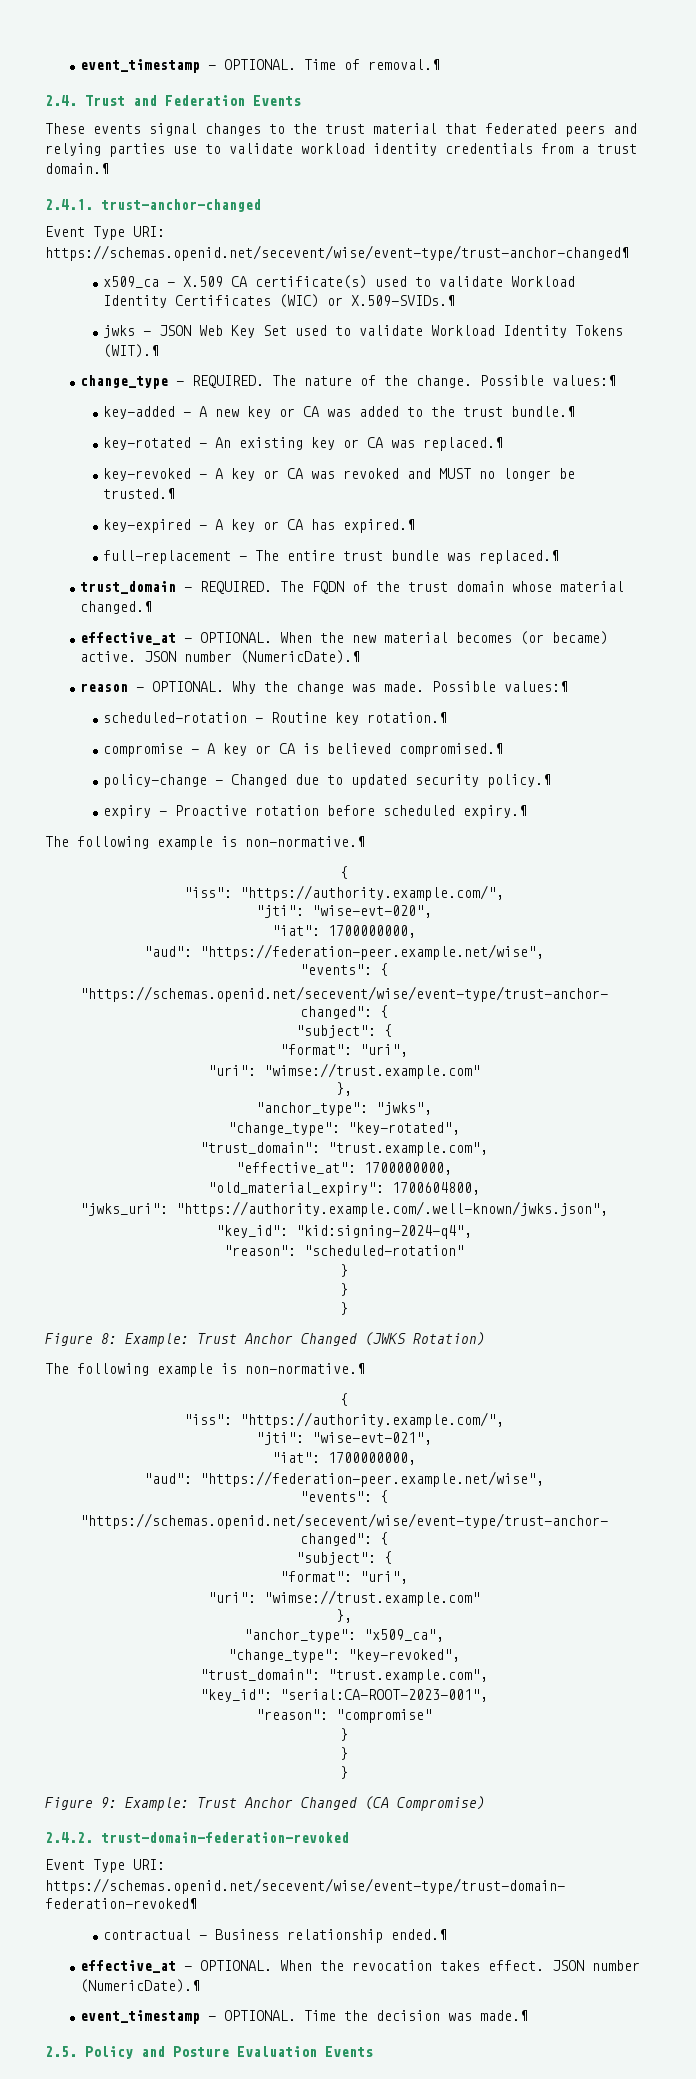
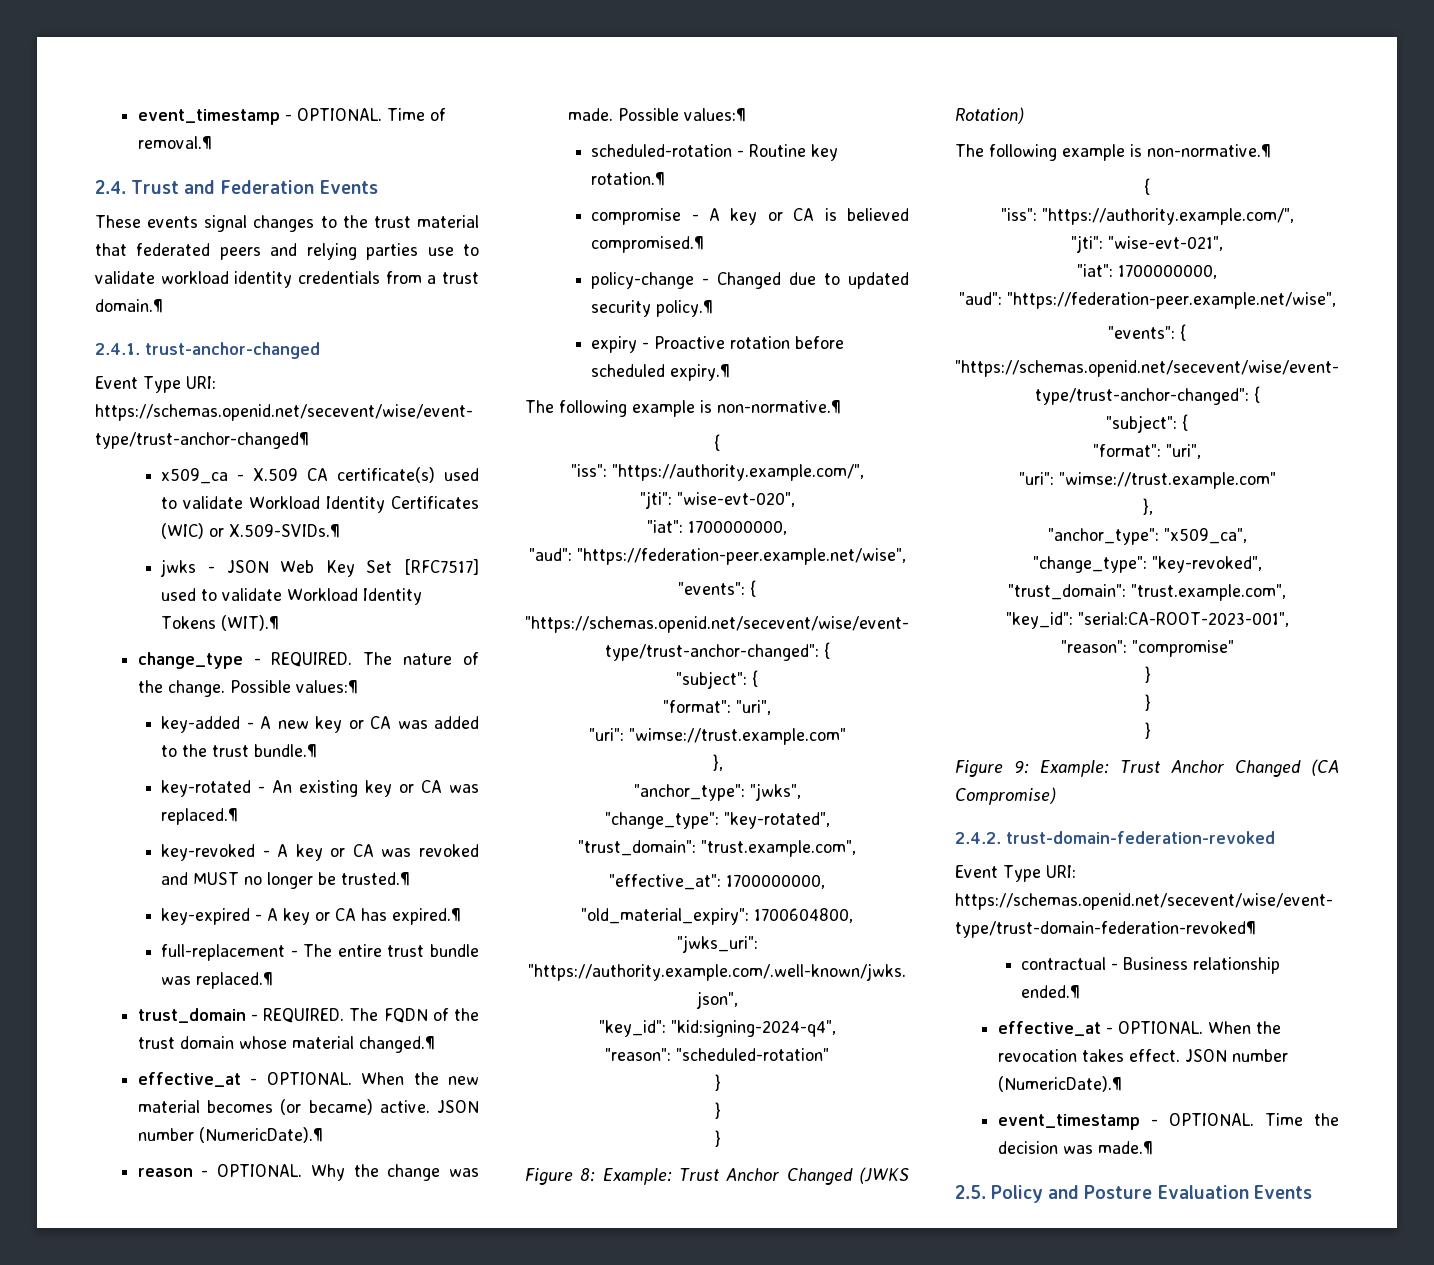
- jwks - JSON Web Key Set used to validate Workload Identity Tokens (WIT).¶
+ jwks - JSON Web Key Set [RFC7517] used to validate Workload Identity Tokens (WIT).¶

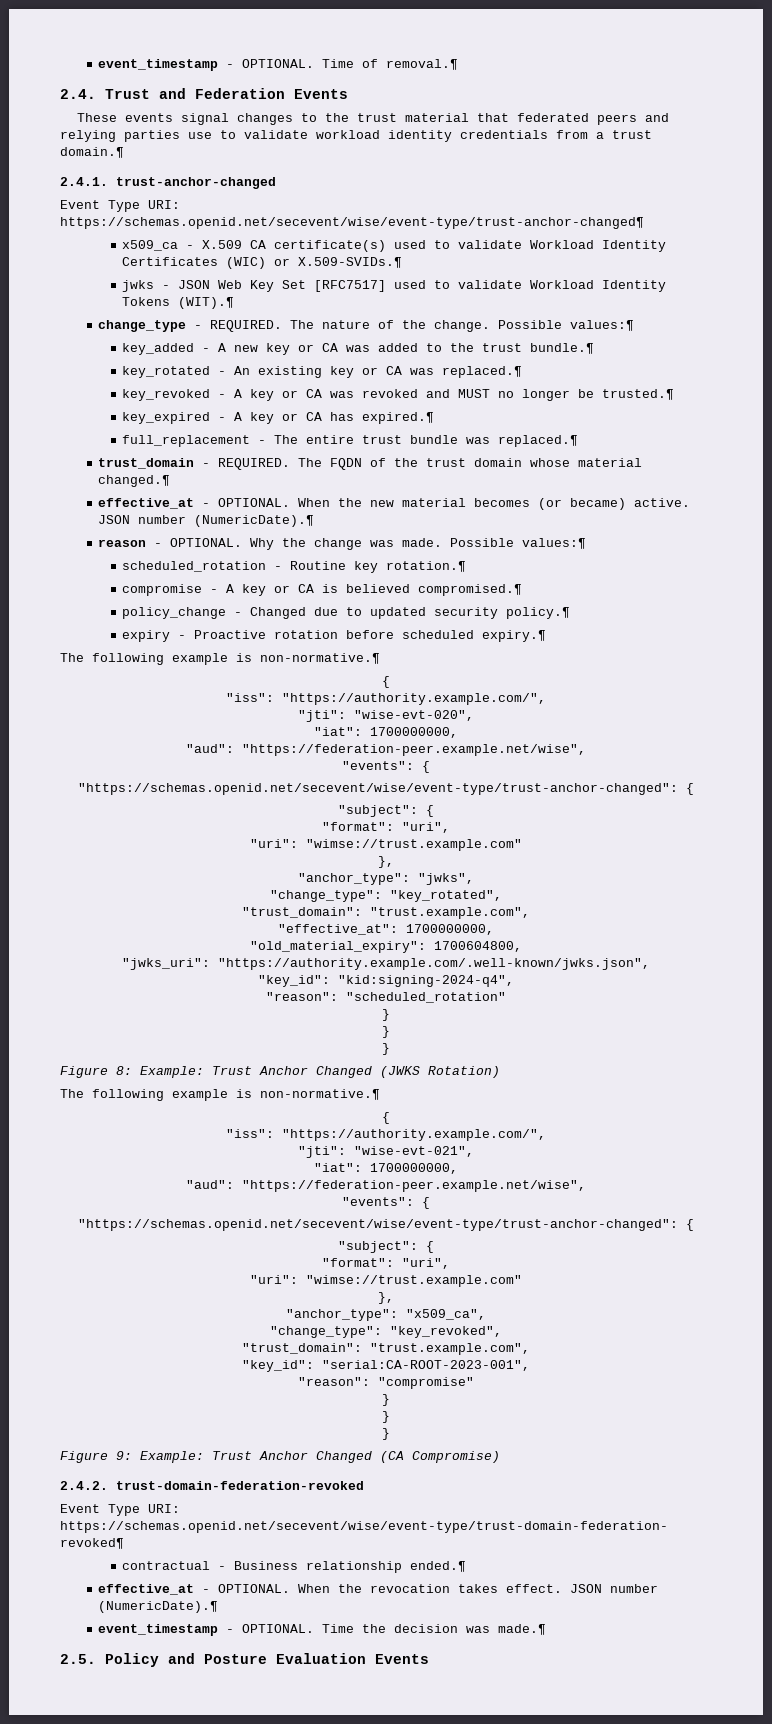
- key-added - A new key or CA was added to the trust bundle.¶
+ key_added - A new key or CA was added to the trust bundle.¶
- key-rotated - An existing key or CA was replaced.¶
+ key_rotated - An existing key or CA was replaced.¶
- key-revoked - A key or CA was revoked and MUST no longer be trusted.¶
+ key_revoked - A key or CA was revoked and MUST no longer be trusted.¶
- key-expired - A key or CA has expired.¶
+ key_expired - A key or CA has expired.¶
- full-replacement - The entire trust bundle was replaced.¶
+ full_replacement - The entire trust bundle was replaced.¶
- scheduled-rotation - Routine key rotation.¶
+ scheduled_rotation - Routine key rotation.¶
- policy-change - Changed due to updated security policy.¶
+ policy_change - Changed due to updated security policy.¶
- "change_type": "key-rotated",
+ "change_type": "key_rotated",
- "reason": "scheduled-rotation"
+ "reason": "scheduled_rotation"
- "change_type": "key-revoked",
+ "change_type": "key_revoked",

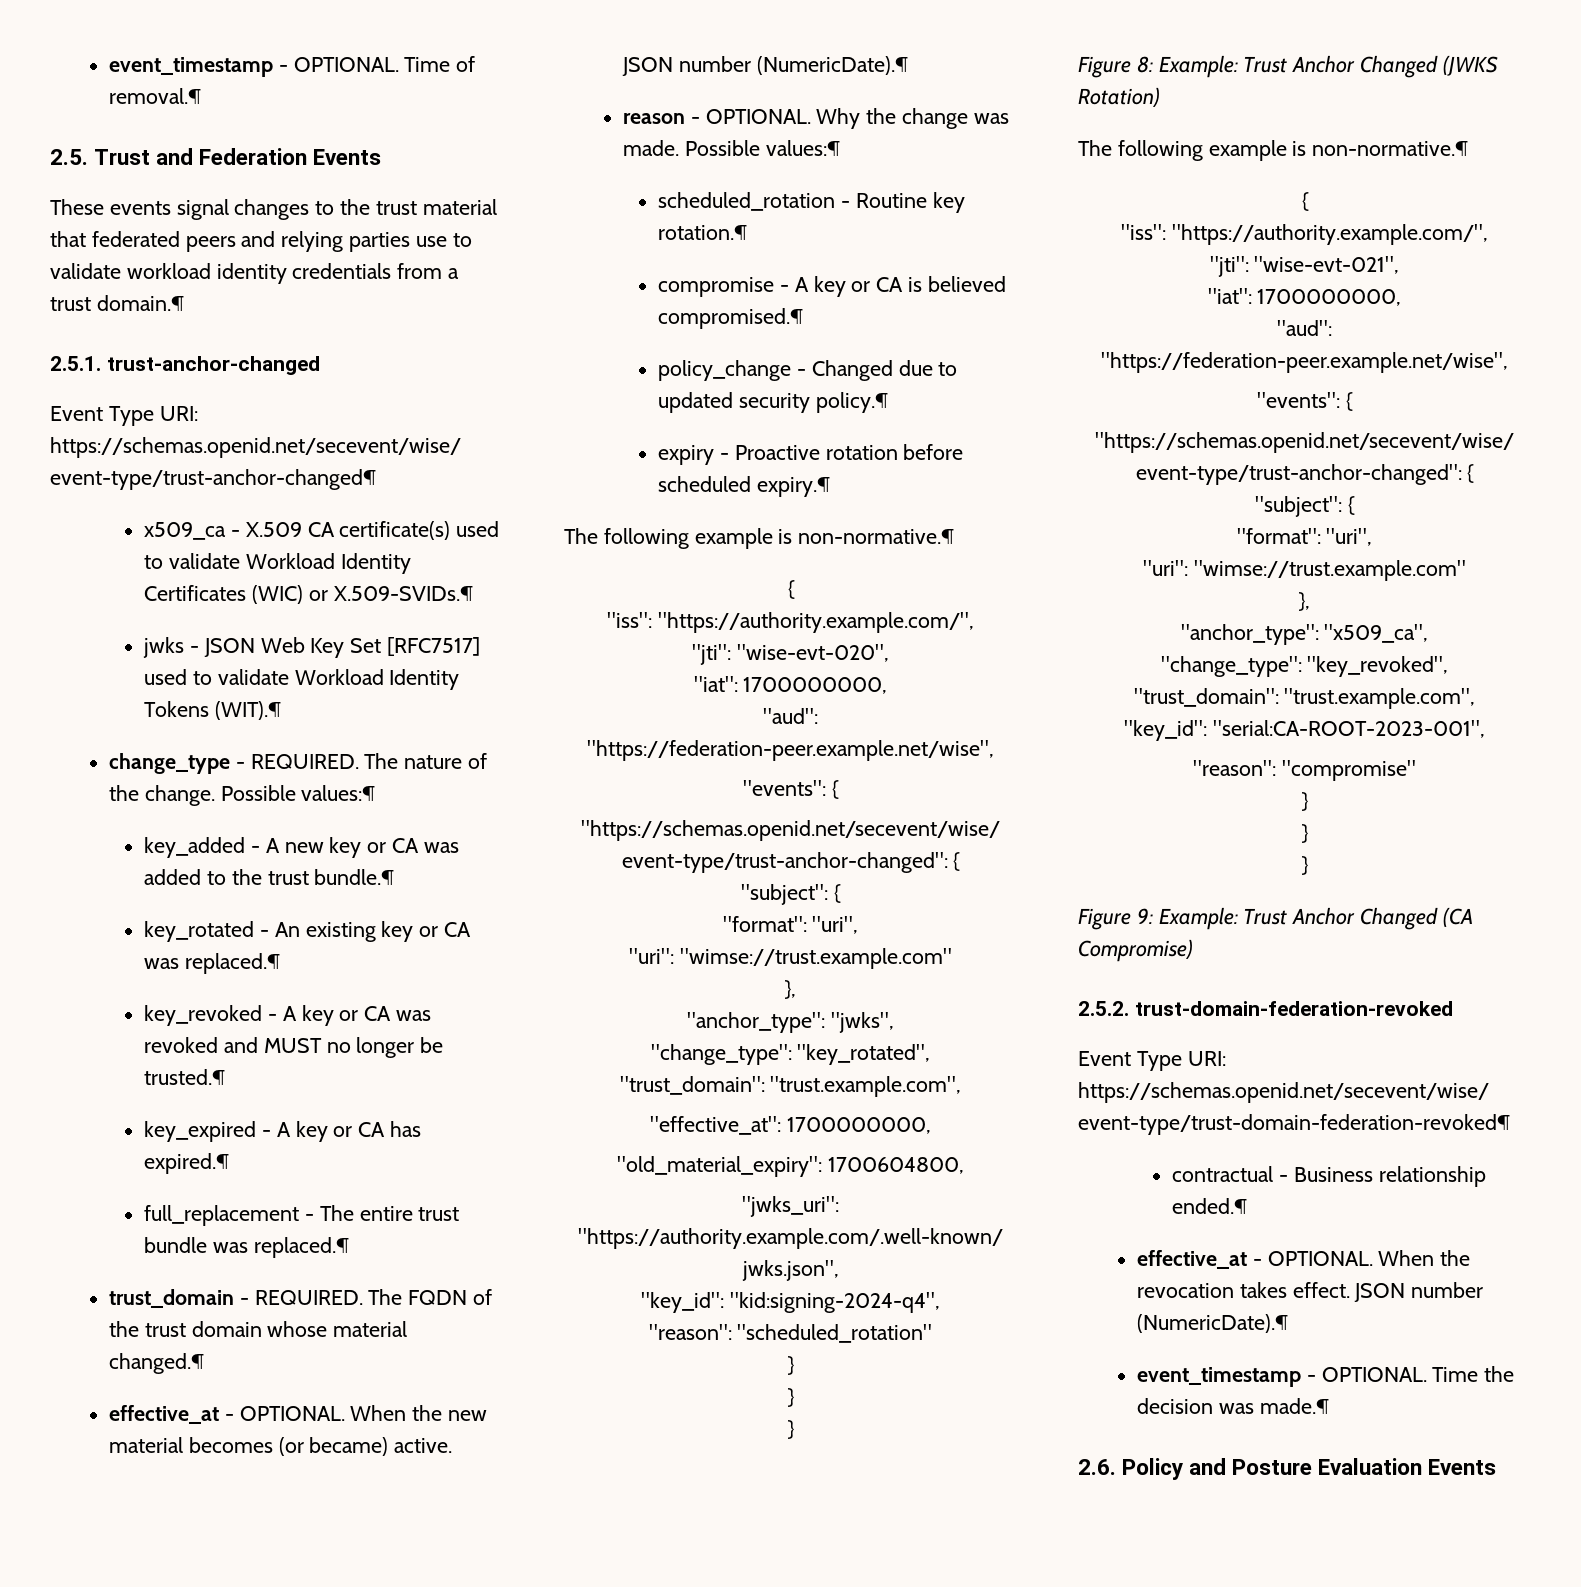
- 2.4. Trust and Federation Events
+ 2.5. Trust and Federation Events
- 2.4.1. trust-anchor-changed
+ 2.5.1. trust-anchor-changed
- 2.4.2. trust-domain-federation-revoked
+ 2.5.2. trust-domain-federation-revoked
- 2.5. Policy and Posture Evaluation Events
+ 2.6. Policy and Posture Evaluation Events

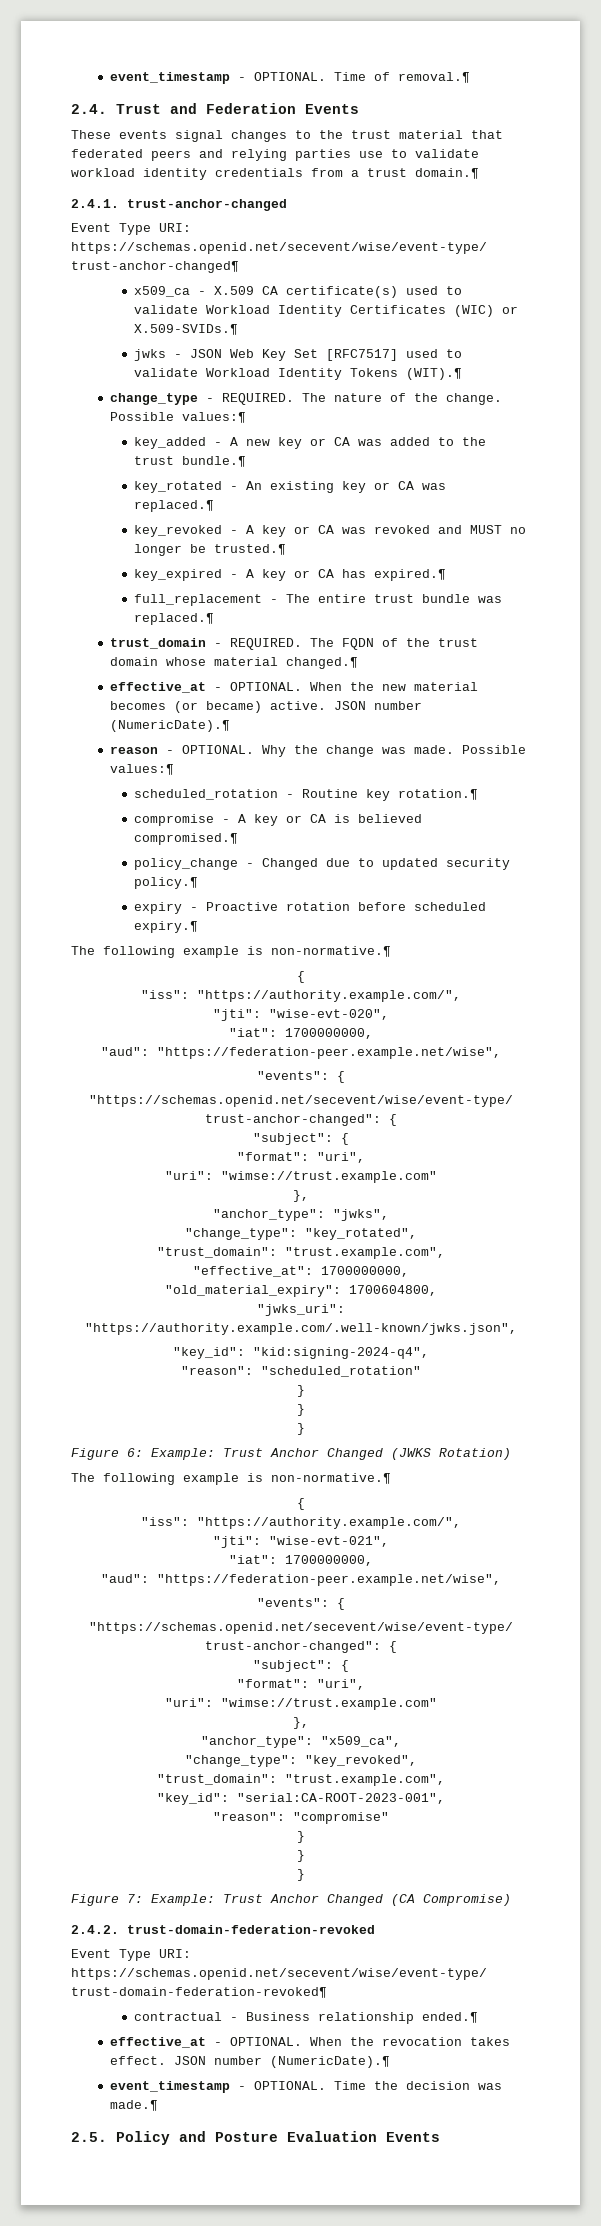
- 2.5. Trust and Federation Events
+ 2.4. Trust and Federation Events
- 2.5.1. trust-anchor-changed
+ 2.4.1. trust-anchor-changed
- Figure 8: Example: Trust Anchor Changed (JWKS Rotation)
+ Figure 6: Example: Trust Anchor Changed (JWKS Rotation)
- Figure 9: Example: Trust Anchor Changed (CA Compromise)
+ Figure 7: Example: Trust Anchor Changed (CA Compromise)
- 2.5.2. trust-domain-federation-revoked
+ 2.4.2. trust-domain-federation-revoked
- 2.6. Policy and Posture Evaluation Events
+ 2.5. Policy and Posture Evaluation Events

